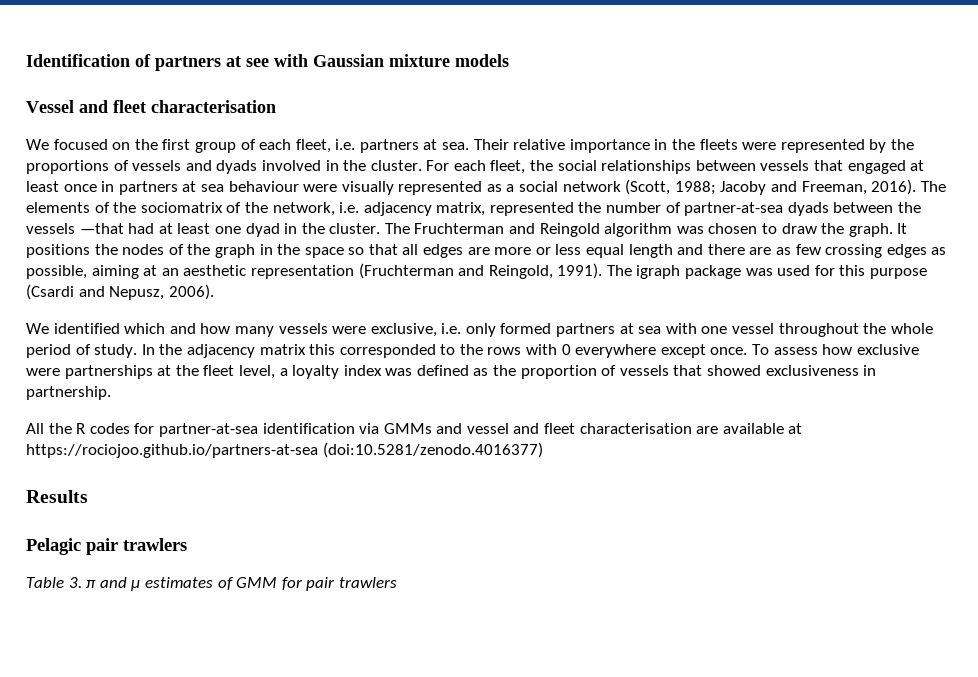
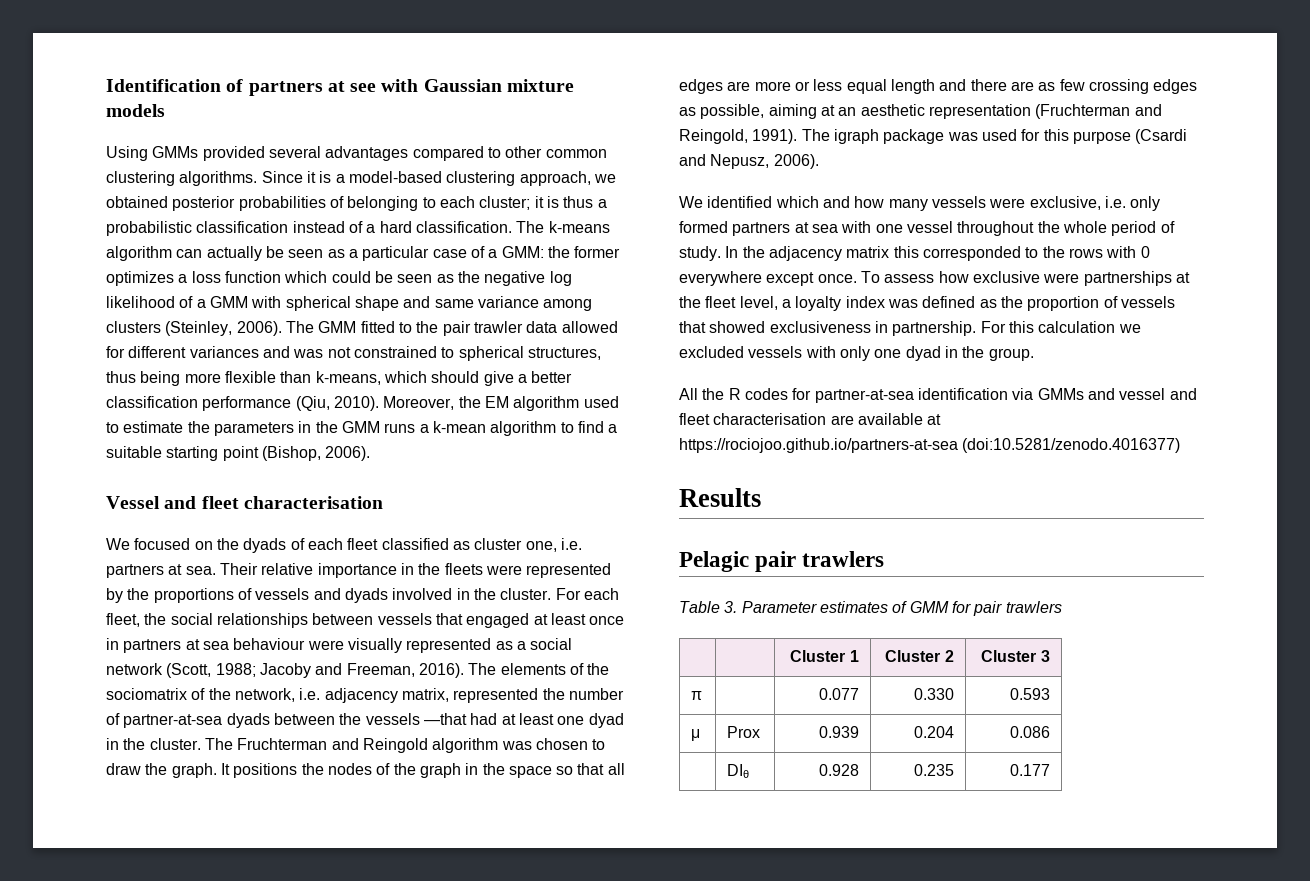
+ Using GMMs provided several advantages compared to other common clustering algorithms. Since it is a model-based clustering approach, we obtained posterior probabilities of belonging to each cluster; it is thus a probabilistic classification instead of a hard classification. The k-means algorithm can actually be seen as a particular case of a GMM: the former optimizes a loss function which could be seen as the negative log likelihood of a GMM with spherical shape and same variance among clusters (Steinley, 2006). The GMM fitted to the pair trawler data allowed for different variances and was not constrained to spherical structures, thus being more flexible than k-means, which should give a better classification performance (Qiu, 2010). Moreover, the EM algorithm used to estimate the parameters in the GMM runs a k-mean algorithm to find a suitable starting point (Bishop, 2006).
- We focused on the first group of each fleet, i.e. partners at sea.
+ We focused on the dyads of each fleet classified as cluster one, i.e. partners at sea.
+ For this calculation we excluded vessels with only one dyad in the group.
- Table 3. π and μ estimates of GMM for pair trawlers
+ Table 3. Parameter estimates of GMM for pair trawlers
+ | | Cluster 1 | Cluster 2 | Cluster 3
+ π | | 0.077 | 0.330 | 0.593
+ μ | Prox | 0.939 | 0.204 | 0.086
+ | DIθ | 0.928 | 0.235 | 0.177

